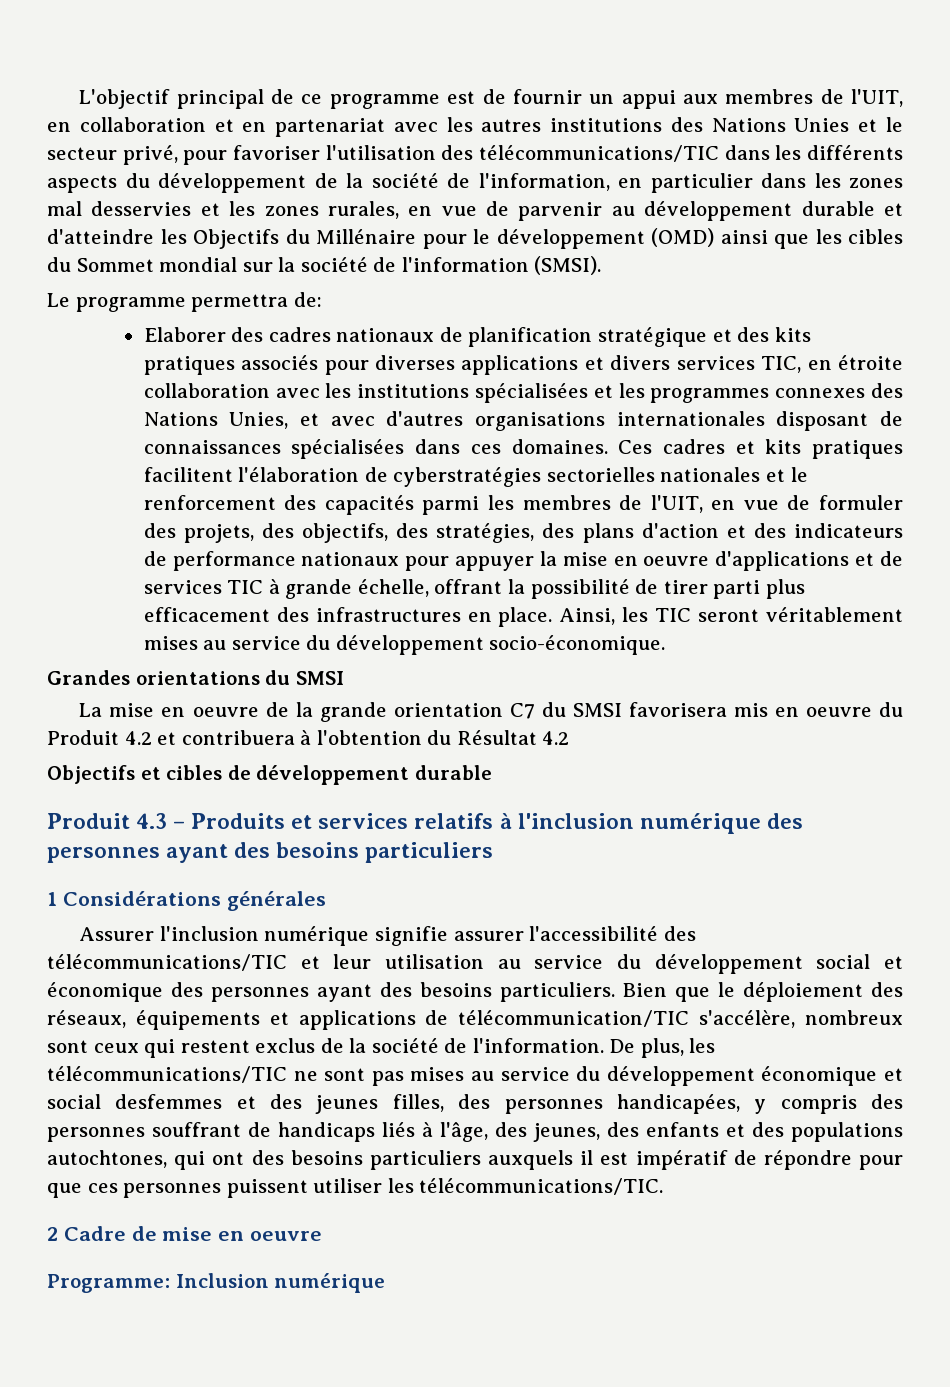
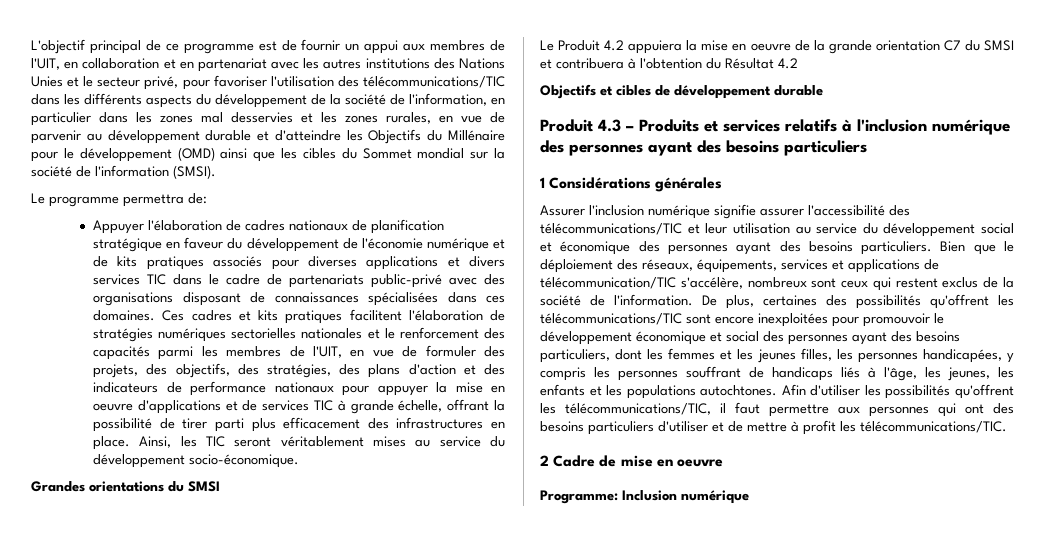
- Elaborer des cadres nationaux de planification stratégique et des kits pratiques associés pour diverses applications et divers services TIC, en étroite collaboration avec les institutions spécialisées et les programmes connexes des Nations Unies, et avec d'autres organisations internationales disposant de connaissances spécialisées dans ces domaines.
+ Appuyer l'élaboration de cadres nationaux de planification stratégique en faveur du développement de l'économie numérique et de kits pratiques associés pour diverses applications et divers services TIC dans le cadre de partenariats public-privé avec des organisations disposant de connaissances spécialisées dans ces domaines.
- Ces cadres et kits pratiques facilitent l'élaboration de cyberstratégies sectorielles nationales et le renforcement des capacités parmi les membres de l'UIT, en vue de formuler des projets, des objectifs, des stratégies, des plans d'action et des indicateurs de performance nationaux pour appuyer la mise en oeuvre d'applications et de services TIC à grande échelle, offrant la possibilité de tirer parti plus efficacement des infrastructures en place.
+ Ces cadres et kits pratiques facilitent l'élaboration de stratégies numériques sectorielles nationales et le renforcement des capacités parmi les membres de l'UIT, en vue de formuler des projets, des objectifs, des stratégies, des plans d'action et des indicateurs de performance nationaux pour appuyer la mise en oeuvre d'applications et de services TIC à grande échelle, offrant la possibilité de tirer parti plus efficacement des infrastructures en place.
- La mise en oeuvre de la grande orientation C7 du SMSI favorisera mis en oeuvre du Produit 4.2 et contribuera à l'obtention du Résultat 4.2
+ Le Produit 4.2 appuiera la mise en oeuvre de la grande orientation C7 du SMSI et contribuera à l'obtention du Résultat 4.2
- Bien que le déploiement des réseaux, équipements et applications de télécommunication/TIC s'accélère, nombreux sont ceux qui restent exclus de la société de l'information.
+ Bien que le déploiement des réseaux, équipements, services et applications de télécommunication/TIC s'accélère, nombreux sont ceux qui restent exclus de la société de l'information.
- De plus, les télécommunications/TIC ne sont pas mises au service du développement économique et social desfemmes et des jeunes filles, des personnes handicapées, y compris des personnes souffrant de handicaps liés à l'âge, des jeunes, des enfants et des populations autochtones, qui ont des besoins particuliers auxquels il est impératif de répondre pour que ces personnes puissent utiliser les télécommunications/TIC.
+ De plus, certaines des possibilités qu'offrent les télécommunications/TIC sont encore inexploitées pour promouvoir le développement économique et social des personnes ayant des besoins particuliers, dont les femmes et les jeunes filles, les personnes handicapées, y compris les personnes souffrant de handicaps liés à l'âge, les jeunes, les enfants et les populations autochtones. Afin d'utiliser les possibilités qu'offrent les télécommunications/TIC, il faut permettre aux personnes qui ont des besoins particuliers d'utiliser et de mettre à profit les télécommunications/TIC.

